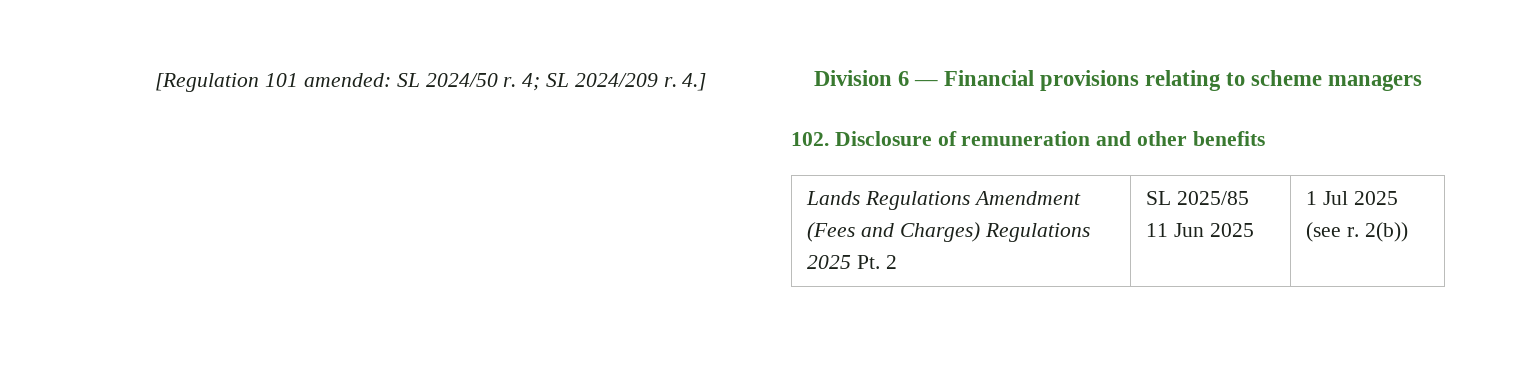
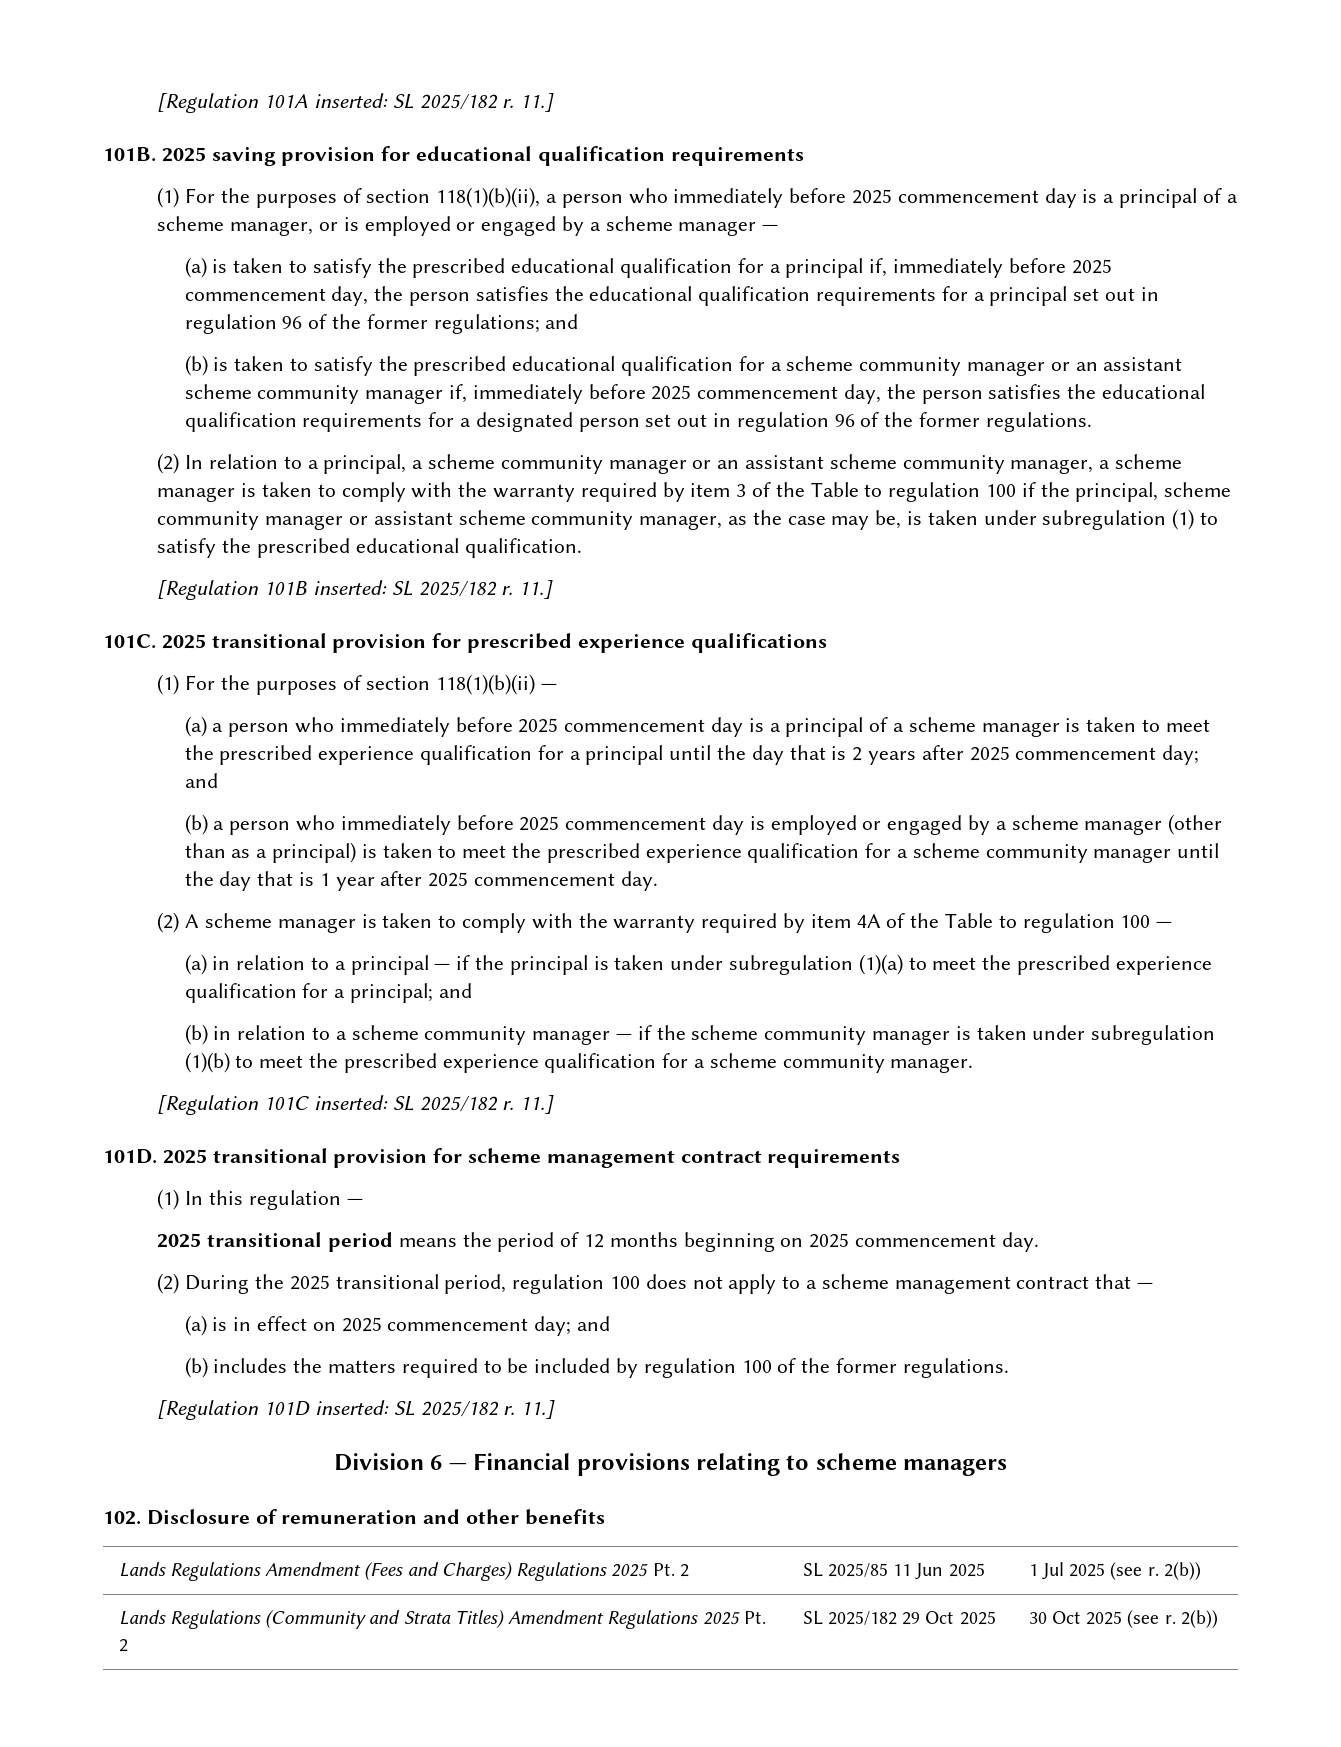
- [Regulation 101 amended: SL 2024/50 r. 4; SL 2024/209 r. 4.]
+ [Regulation 101A inserted: SL 2025/182 r. 11.]
+ 101B. 2025 saving provision for educational qualification requirements
+ (1) For the purposes of section 118(1)(b)(ii), a person who immediately before 2025 commencement day is a principal of a scheme manager, or is employed or engaged by a scheme manager —
+ (a) is taken to satisfy the prescribed educational qualification for a principal if, immediately before 2025 commencement day, the person satisfies the educational qualification requirements for a principal set out in regulation 96 of the former regulations; and
+ (b) is taken to satisfy the prescribed educational qualification for a scheme community manager or an assistant scheme community manager if, immediately before 2025 commencement day, the person satisfies the educational qualification requirements for a designated person set out in regulation 96 of the former regulations.
+ (2) In relation to a principal, a scheme community manager or an assistant scheme community manager, a scheme manager is taken to comply with the warranty required by item 3 of the Table to regulation 100 if the principal, scheme community manager or assistant scheme community manager, as the case may be, is taken under subregulation (1) to satisfy the prescribed educational qualification.
+ [Regulation 101B inserted: SL 2025/182 r. 11.]
+ 101C. 2025 transitional provision for prescribed experience qualifications
+ (1) For the purposes of section 118(1)(b)(ii) —
+ (a) a person who immediately before 2025 commencement day is a principal of a scheme manager is taken to meet the prescribed experience qualification for a principal until the day that is 2 years after 2025 commencement day; and
+ (b) a person who immediately before 2025 commencement day is employed or engaged by a scheme manager (other than as a principal) is taken to meet the prescribed experience qualification for a scheme community manager until the day that is 1 year after 2025 commencement day.
+ (2) A scheme manager is taken to comply with the warranty required by item 4A of the Table to regulation 100 —
+ (a) in relation to a principal — if the principal is taken under subregulation (1)(a) to meet the prescribed experience qualification for a principal; and
+ (b) in relation to a scheme community manager — if the scheme community manager is taken under subregulation (1)(b) to meet the prescribed experience qualification for a scheme community manager.
+ [Regulation 101C inserted: SL 2025/182 r. 11.]
+ 101D. 2025 transitional provision for scheme management contract requirements
+ (1) In this regulation —
+ 2025 transitional period means the period of 12 months beginning on 2025 commencement day.
+ (2) During the 2025 transitional period, regulation 100 does not apply to a scheme management contract that —
+ (a) is in effect on 2025 commencement day; and
+ (b) includes the matters required to be included by regulation 100 of the former regulations.
+ [Regulation 101D inserted: SL 2025/182 r. 11.]
+ Lands Regulations (Community and Strata Titles) Amendment Regulations 2025 Pt. 2 | SL 2025/182 29 Oct 2025 | 30 Oct 2025 (see r. 2(b))

